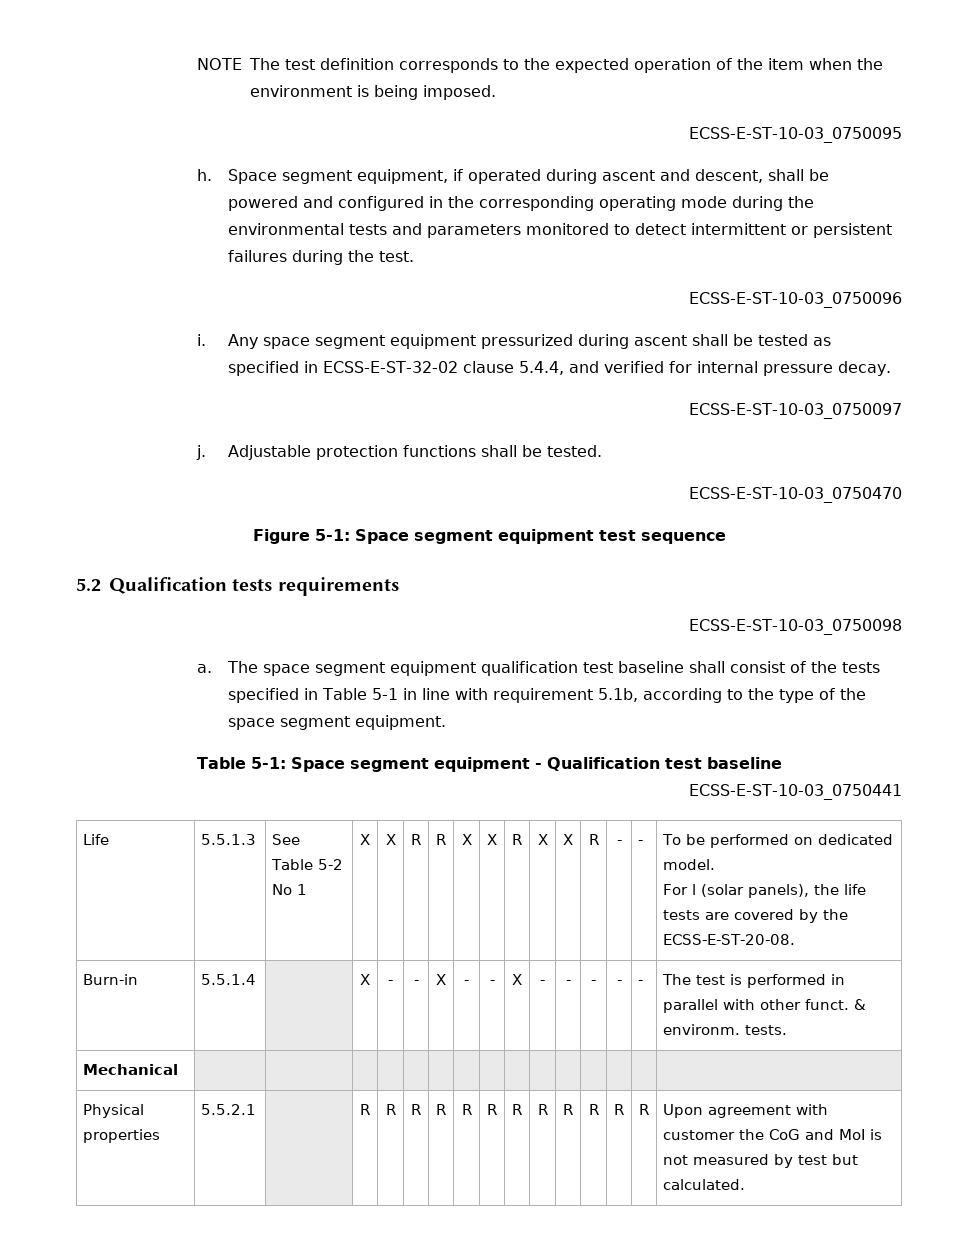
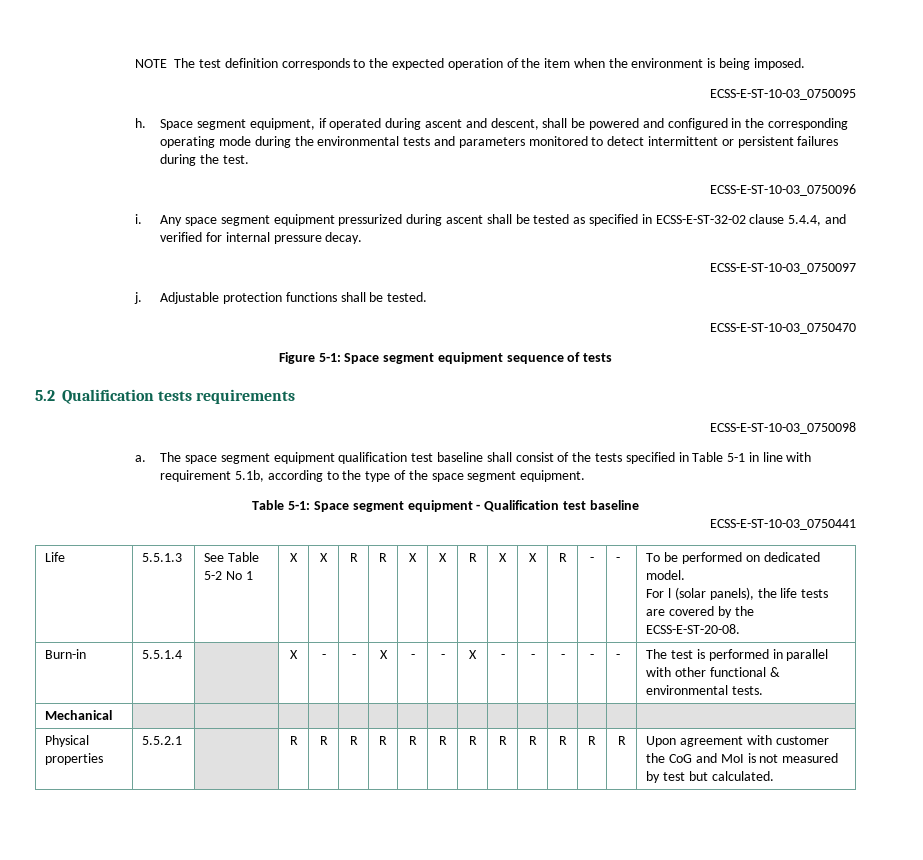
- Figure 5-1: Space segment equipment test sequence
+ Figure 5-1: Space segment equipment sequence of tests
- Burn-in | 5.5.1.4 | | X | - | - | X | - | - | X | - | - | - | - | - | The test is performed in parallel with other funct. & environm. tests.
+ Burn-in | 5.5.1.4 | | X | - | - | X | - | - | X | - | - | - | - | - | The test is performed in parallel with other functional & environmental tests.

